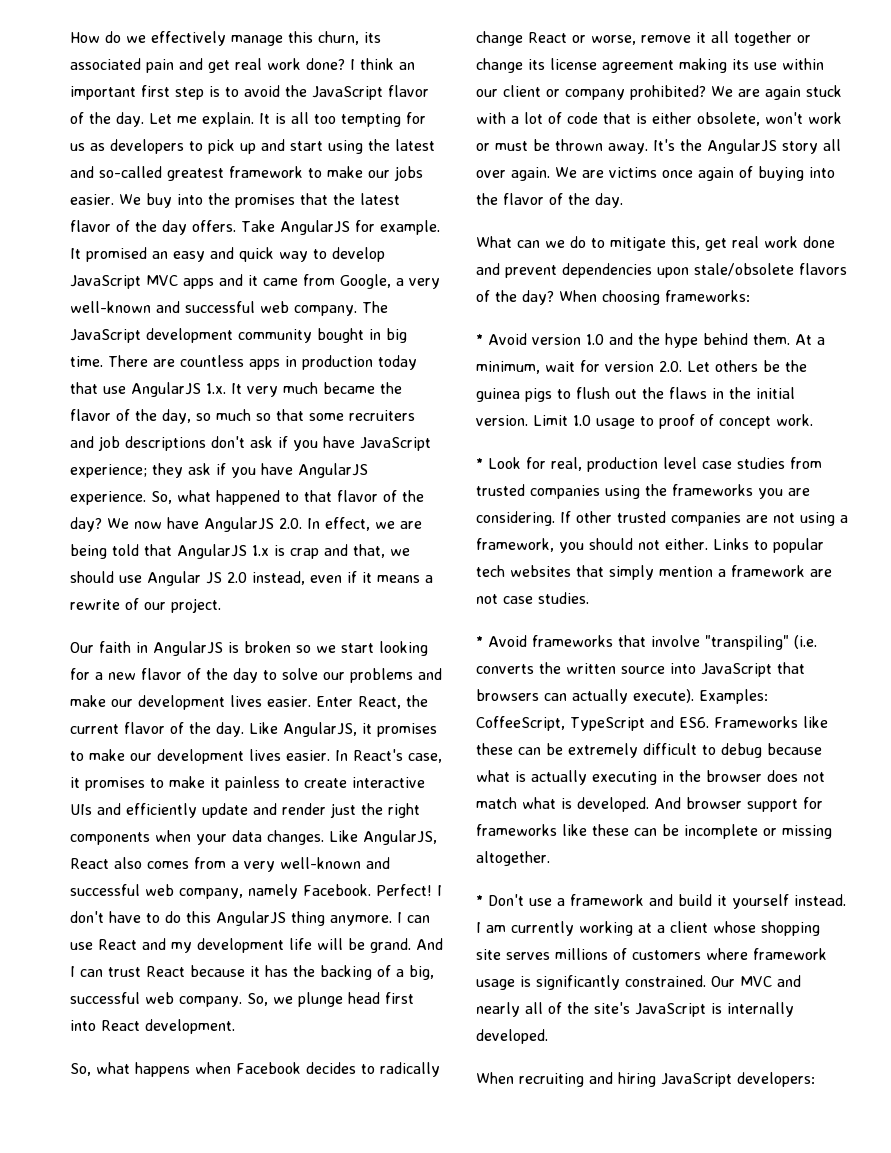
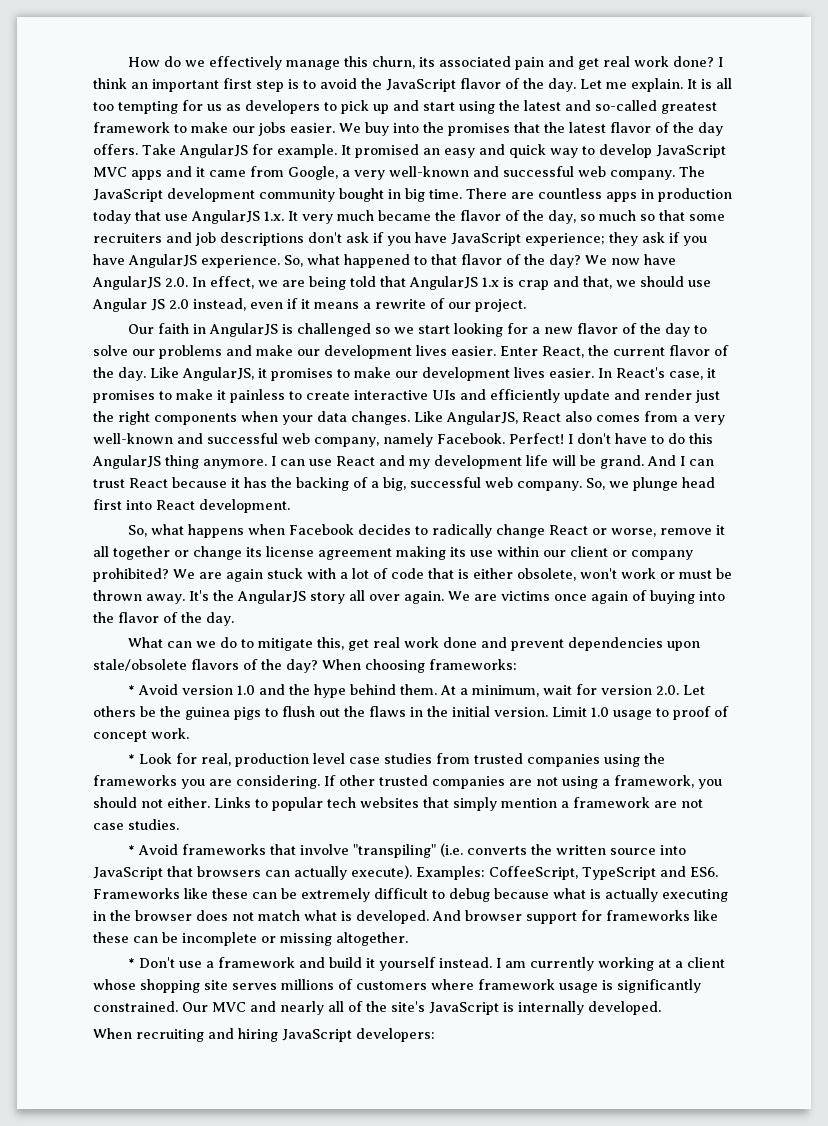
- Our faith in AngularJS is broken so we start looking for a new flavor of the day to solve our problems and make our development lives easier.
+ Our faith in AngularJS is challenged so we start looking for a new flavor of the day to solve our problems and make our development lives easier.

